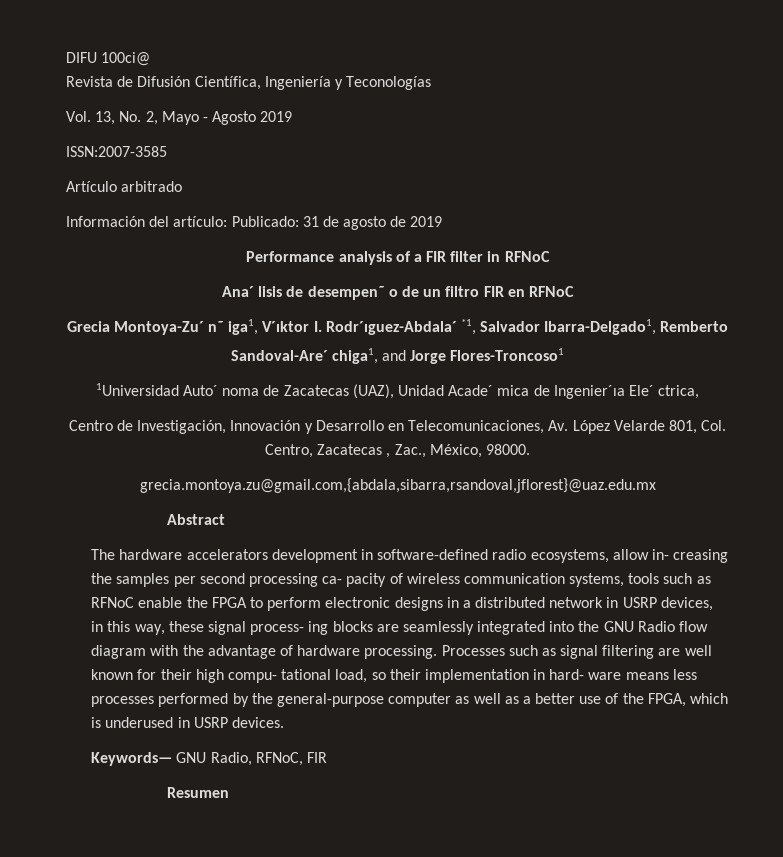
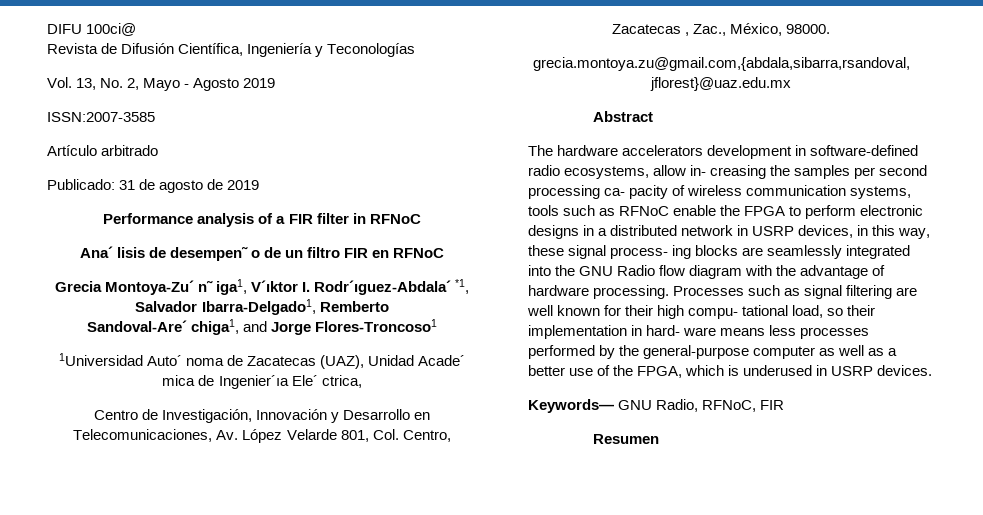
- Información del artículo: Publicado: 31 de agosto de 2019
+ Publicado: 31 de agosto de 2019

